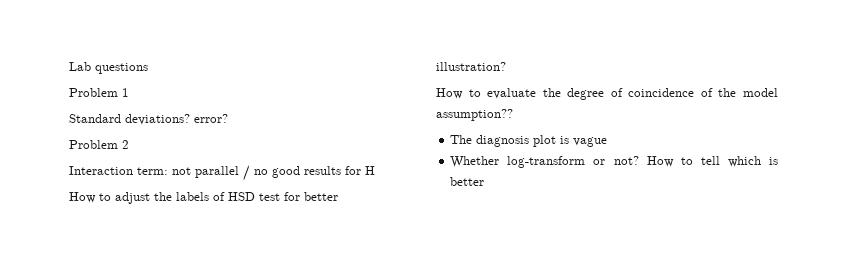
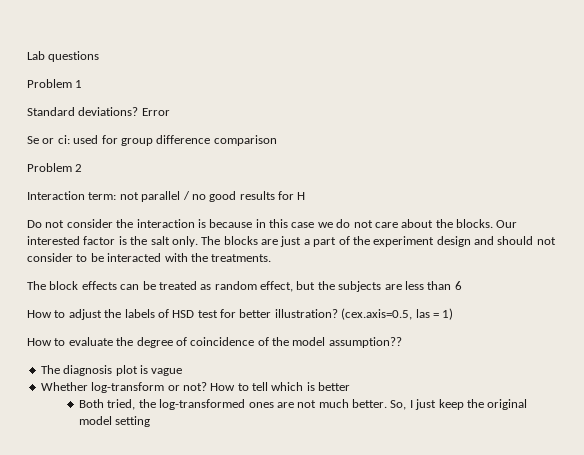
- Standard deviations? error?
+ Standard deviations? Error
+ Se or ci: used for group difference comparison
+ Do not consider the interaction is because in this case we do not care about the blocks. Our interested factor is the salt only. The blocks are just a part of the experiment design and should not consider to be interacted with the treatments.
+ The block effects can be treated as random effect, but the subjects are less than 6
+ (cex.axis=0.5, las = 1)
+ Both tried, the log-transformed ones are not much better. So, I just keep the original model setting

